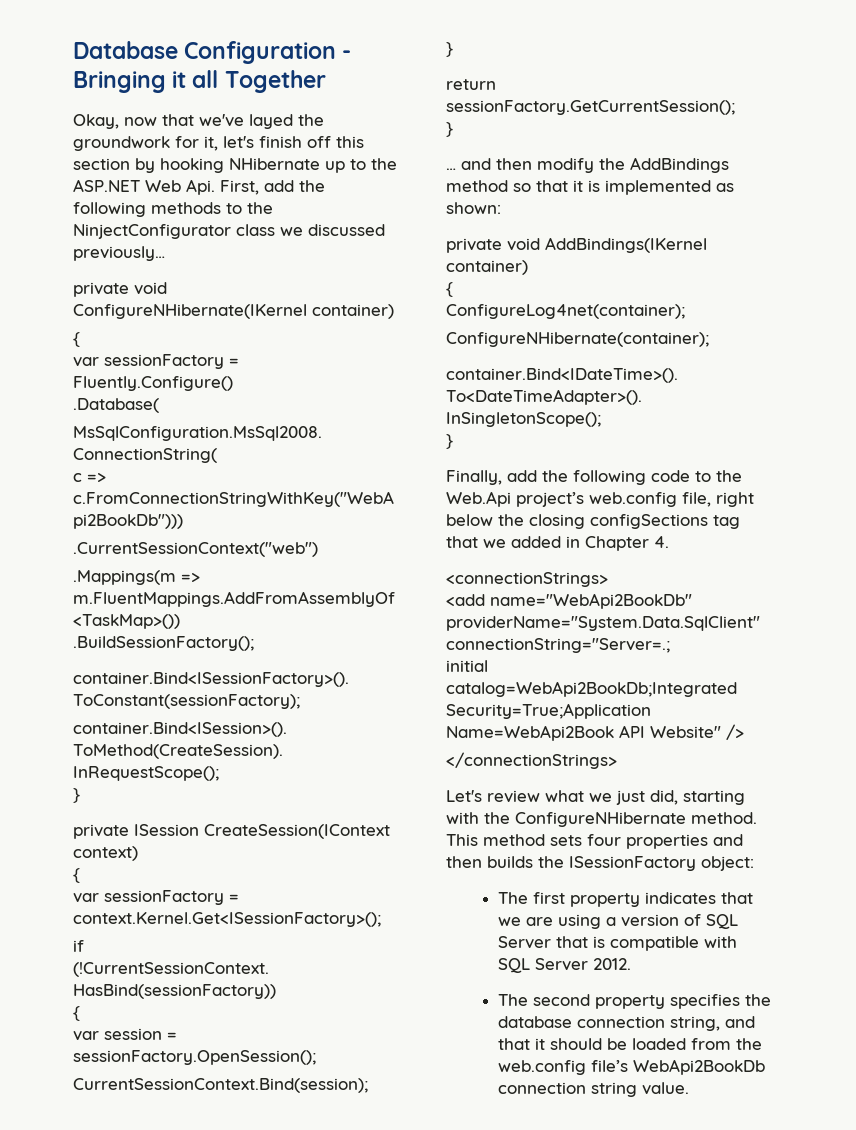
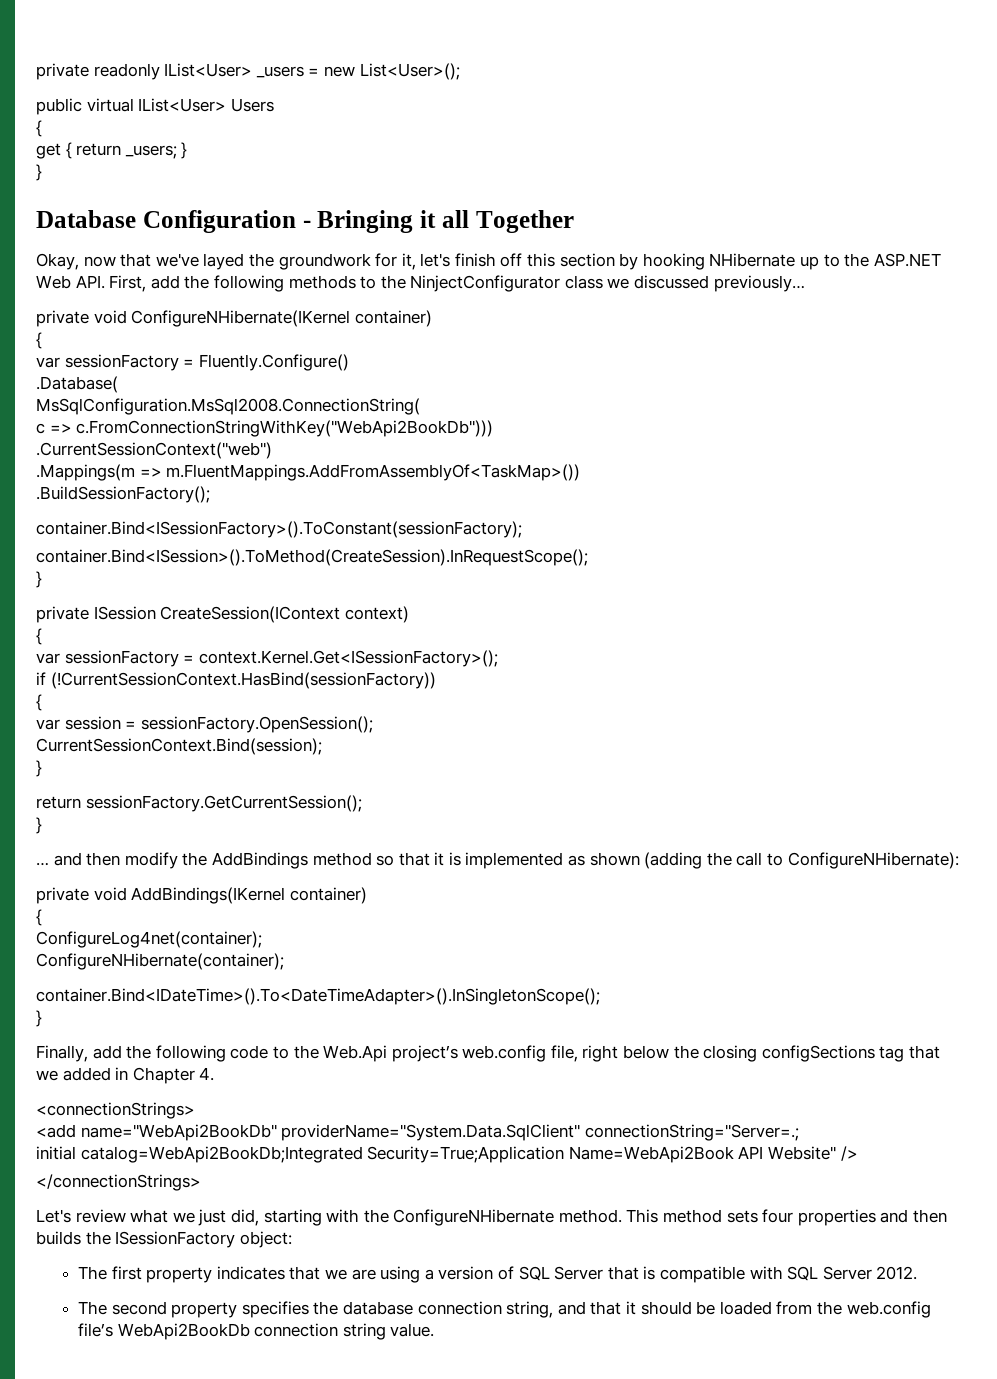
+ private readonly IList<User> _users = new List<User>();
+ public virtual IList<User> Users
+ {
+ get { return _users; }
+ }
- Okay, now that we've layed the groundwork for it, let's finish off this section by hooking NHibernate up to the ASP.NET Web Api. First, add the following methods to the NinjectConfigurator class we discussed previously…
+ Okay, now that we've layed the groundwork for it, let's finish off this section by hooking NHibernate up to the ASP.NET Web API. First, add the following methods to the NinjectConfigurator class we discussed previously…
- … and then modify the AddBindings method so that it is implemented as shown:
+ … and then modify the AddBindings method so that it is implemented as shown (adding the call to ConfigureNHibernate):

